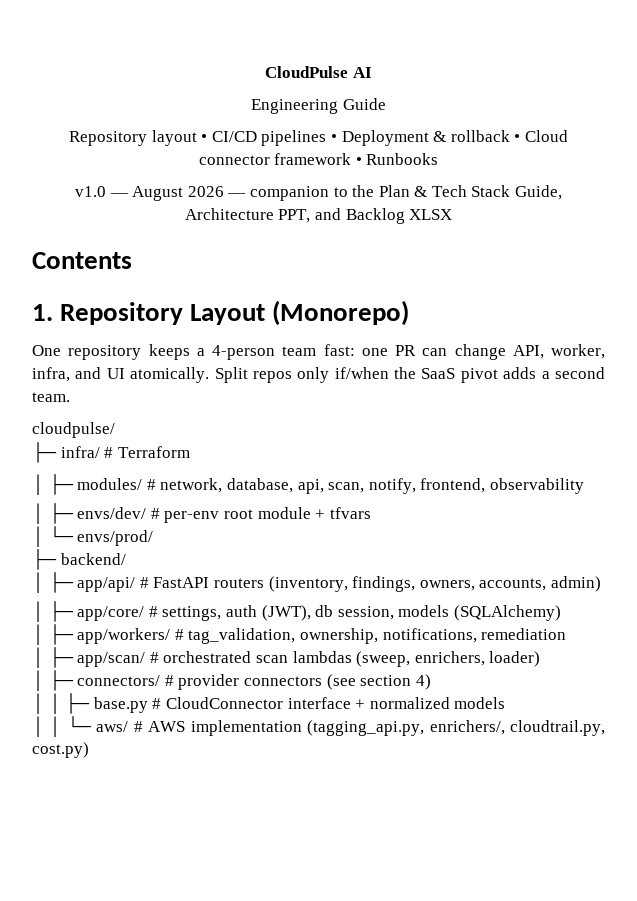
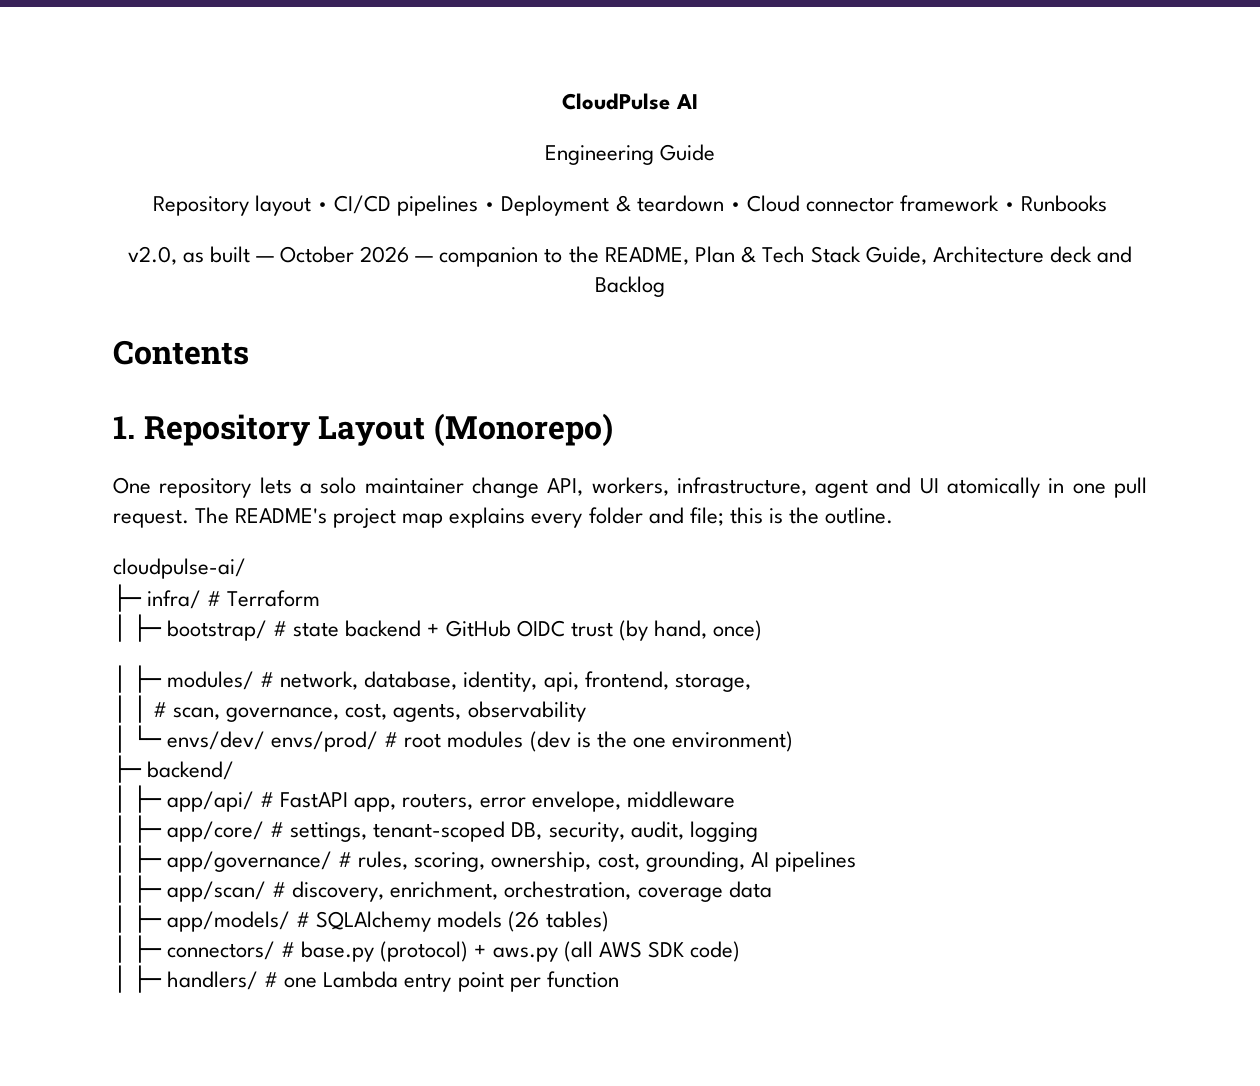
- Repository layout • CI/CD pipelines • Deployment & rollback • Cloud connector framework • Runbooks
+ Repository layout • CI/CD pipelines • Deployment & teardown • Cloud connector framework • Runbooks
- v1.0 — August 2026 — companion to the Plan & Tech Stack Guide, Architecture PPT, and Backlog XLSX
+ v2.0, as built — October 2026 — companion to the README, Plan & Tech Stack Guide, Architecture deck and Backlog
- One repository keeps a 4-person team fast: one PR can change API, worker, infra, and UI atomically. Split repos only if/when the SaaS pivot adds a second team.
- cloudpulse/
+ One repository lets a solo maintainer change API, workers, infrastructure, agent and UI atomically in one pull request. The README's project map explains every folder and file; this is the outline.
+ cloudpulse-ai/
  ├─ infra/ # Terraform
+ │ ├─ bootstrap/ # state backend + GitHub OIDC trust (by hand, once)
- │ ├─ modules/ # network, database, api, scan, notify, frontend, observability
- │ ├─ envs/dev/ # per-env root module + tfvars
- │ └─ envs/prod/
+ │ ├─ modules/ # network, database, identity, api, frontend, storage,
+ │ │ # scan, governance, cost, agents, observability
+ │ └─ envs/dev/ envs/prod/ # root modules (dev is the one environment)
- │ ├─ app/api/ # FastAPI routers (inventory, findings, owners, accounts, admin)
+ │ ├─ app/api/ # FastAPI app, routers, error envelope, middleware
- │ ├─ app/core/ # settings, auth (JWT), db session, models (SQLAlchemy)
- │ ├─ app/workers/ # tag_validation, ownership, notifications, remediation
- │ ├─ app/scan/ # orchestrated scan lambdas (sweep, enrichers, loader)
- │ ├─ connectors/ # provider connectors (see section 4)
- │ │ ├─ base.py # CloudConnector interface + normalized models
- │ │ └─ aws/ # AWS implementation (tagging_api.py, enrichers/, cloudtrail.py, cost.py)
+ │ ├─ app/core/ # settings, tenant-scoped DB, security, audit, logging
+ │ ├─ app/governance/ # rules, scoring, ownership, cost, grounding, AI pipelines
+ │ ├─ app/scan/ # discovery, enrichment, orchestration, coverage data
+ │ ├─ app/models/ # SQLAlchemy models (26 tables)
+ │ ├─ connectors/ # base.py (protocol) + aws.py (all AWS SDK code)
+ │ ├─ handlers/ # one Lambda entry point per function

